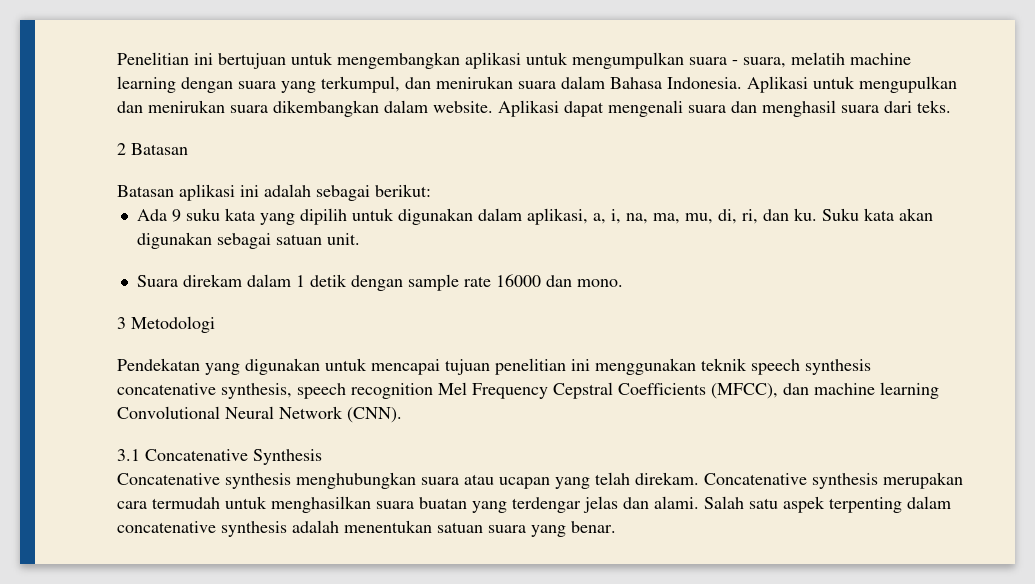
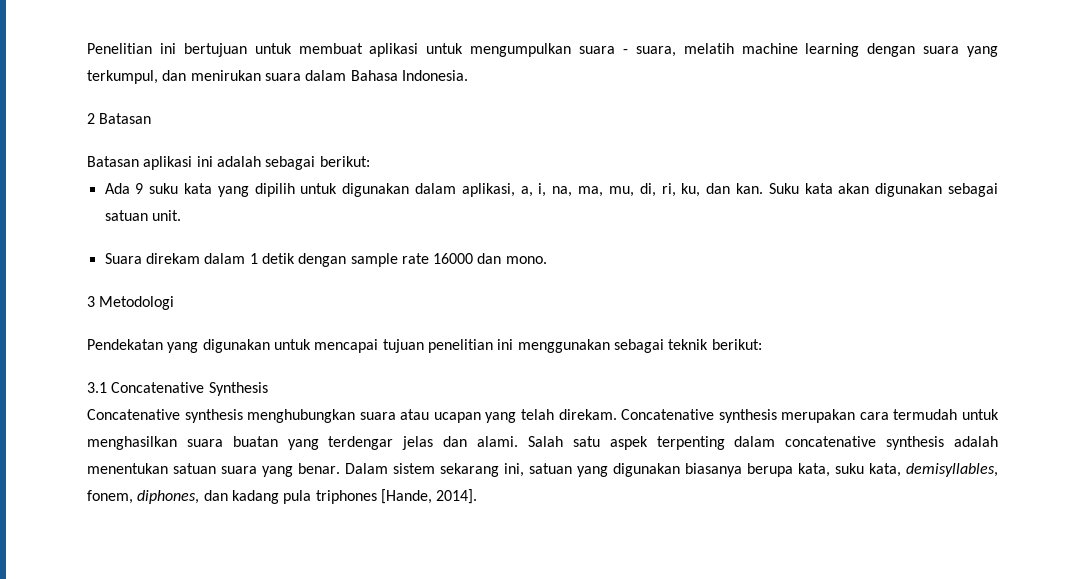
- Penelitian ini bertujuan untuk mengembangkan aplikasi untuk mengumpulkan suara - suara, melatih machine learning dengan suara yang terkumpul, dan menirukan suara dalam Bahasa Indonesia. Aplikasi untuk mengupulkan dan menirukan suara dikembangkan dalam website. Aplikasi dapat mengenali suara dan menghasil suara dari teks.
+ Penelitian ini bertujuan untuk membuat aplikasi untuk mengumpulkan suara - suara, melatih machine learning dengan suara yang terkumpul, dan menirukan suara dalam Bahasa Indonesia.
- Ada 9 suku kata yang dipilih untuk digunakan dalam aplikasi, a, i, na, ma, mu, di, ri, dan ku.
+ Ada 9 suku kata yang dipilih untuk digunakan dalam aplikasi, a, i, na, ma, mu, di, ri, ku, dan kan.
- Pendekatan yang digunakan untuk mencapai tujuan penelitian ini menggunakan teknik speech synthesis concatenative synthesis, speech recognition Mel Frequency Cepstral Coefficients (MFCC), dan machine learning Convolutional Neural Network (CNN).
+ Pendekatan yang digunakan untuk mencapai tujuan penelitian ini menggunakan sebagai teknik berikut:
+ Dalam sistem sekarang ini, satuan yang digunakan biasanya berupa kata, suku kata, demisyllables, fonem, diphones, dan kadang pula triphones [Hande, 2014].

